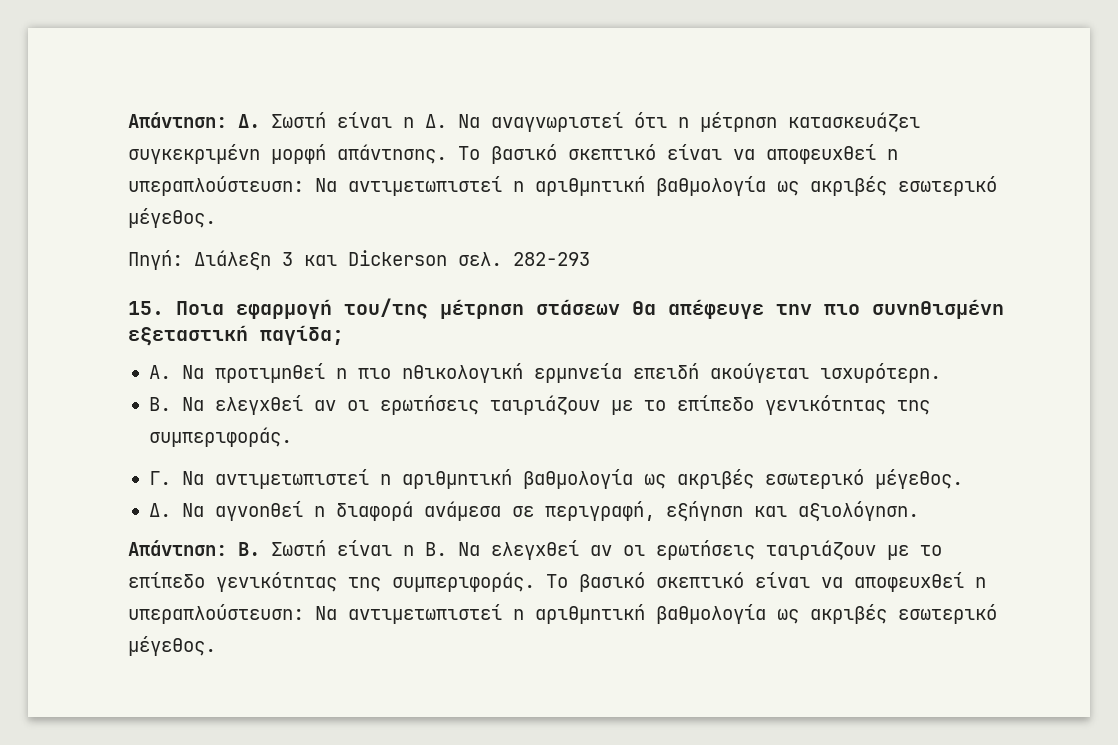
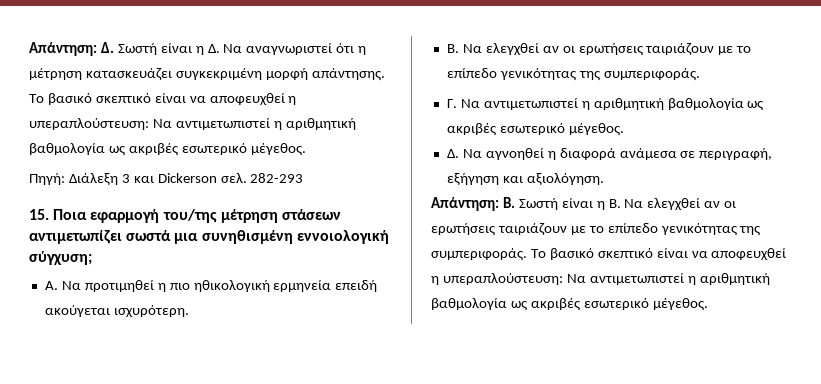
- 15. Ποια εφαρμογή του/της μέτρηση στάσεων θα απέφευγε την πιο συνηθισμένη εξεταστική παγίδα;
+ 15. Ποια εφαρμογή του/της μέτρηση στάσεων αντιμετωπίζει σωστά μια συνηθισμένη εννοιολογική σύγχυση;

